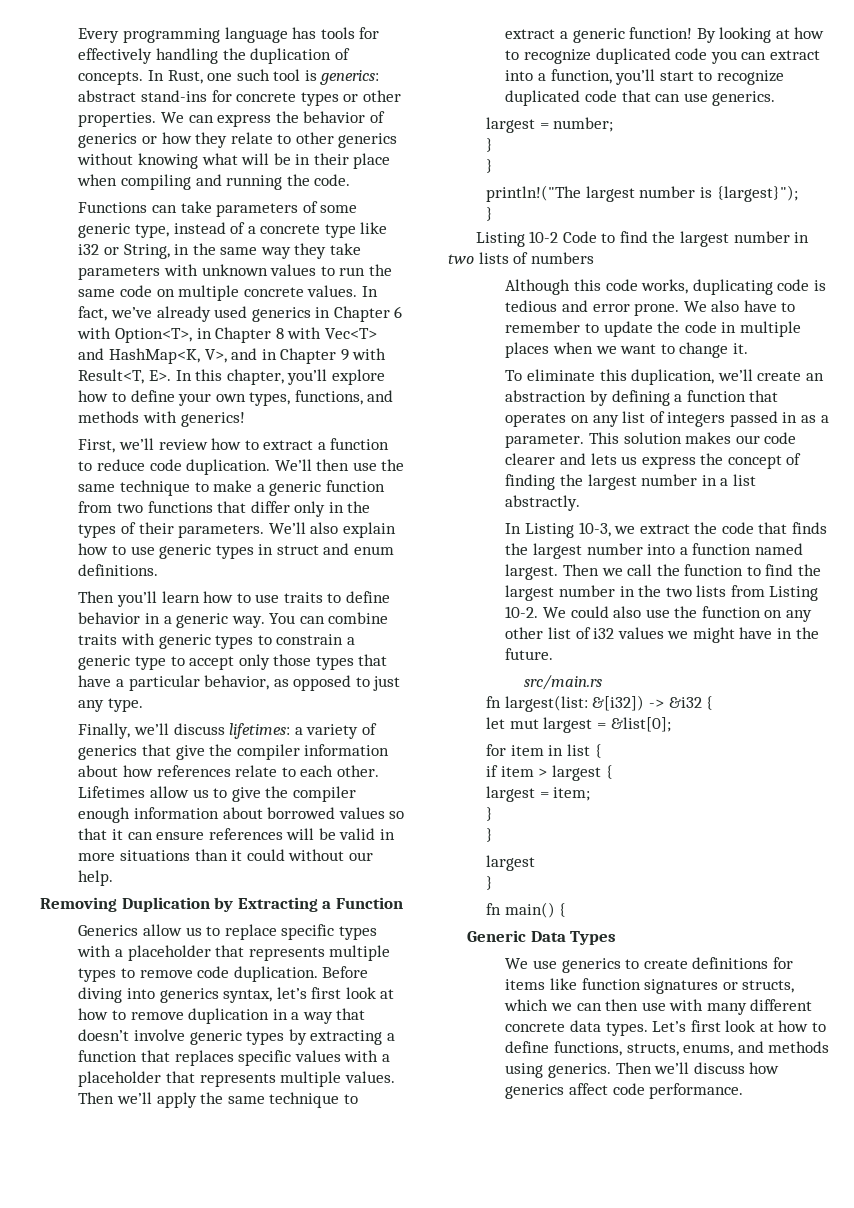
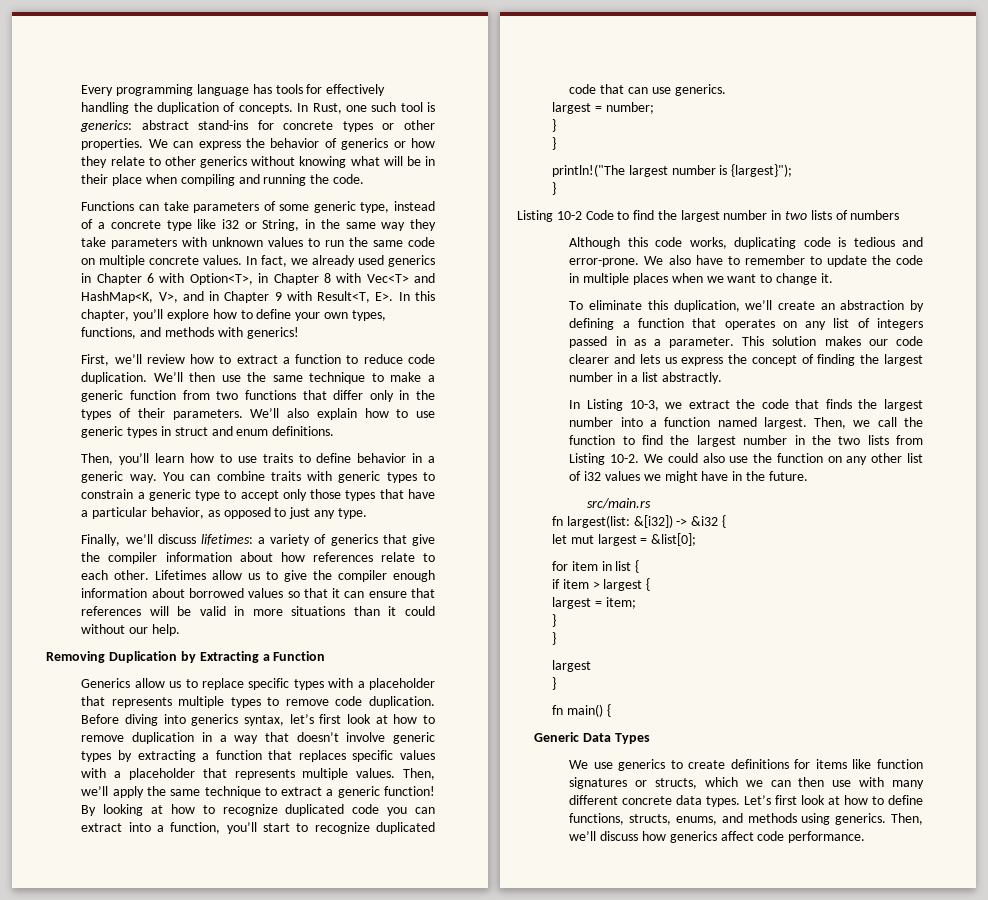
- In fact, we’ve already used generics in Chapter 6 with Option<T>, in Chapter 8 with Vec<T> and HashMap<K, V>, and in Chapter 9 with Result<T, E>. In this chapter, you’ll explore how to define your own types, functions, and methods with generics!
+ In fact, we already used generics in Chapter 6 with Option<T>, in Chapter 8 with Vec<T> and HashMap<K, V>, and in Chapter 9 with Result<T, E>. In this chapter, you’ll explore how to define your own types, functions, and methods with generics!
- Then you’ll learn how to use traits to define behavior in a generic way.
+ Then, you’ll learn how to use traits to define behavior in a generic way.
- Lifetimes allow us to give the compiler enough information about borrowed values so that it can ensure references will be valid in more situations than it could without our help.
+ Lifetimes allow us to give the compiler enough information about borrowed values so that it can ensure that references will be valid in more situations than it could without our help.
- Then we’ll apply the same technique to extract a generic function!
+ Then, we’ll apply the same technique to extract a generic function!
- Although this code works, duplicating code is tedious and error prone.
+ Although this code works, duplicating code is tedious and error-prone.
- Then we call the function to find the largest number in the two lists from Listing 10-2.
+ Then, we call the function to find the largest number in the two lists from Listing 10-2.
- Then we’ll discuss how generics affect code performance.
+ Then, we’ll discuss how generics affect code performance.

